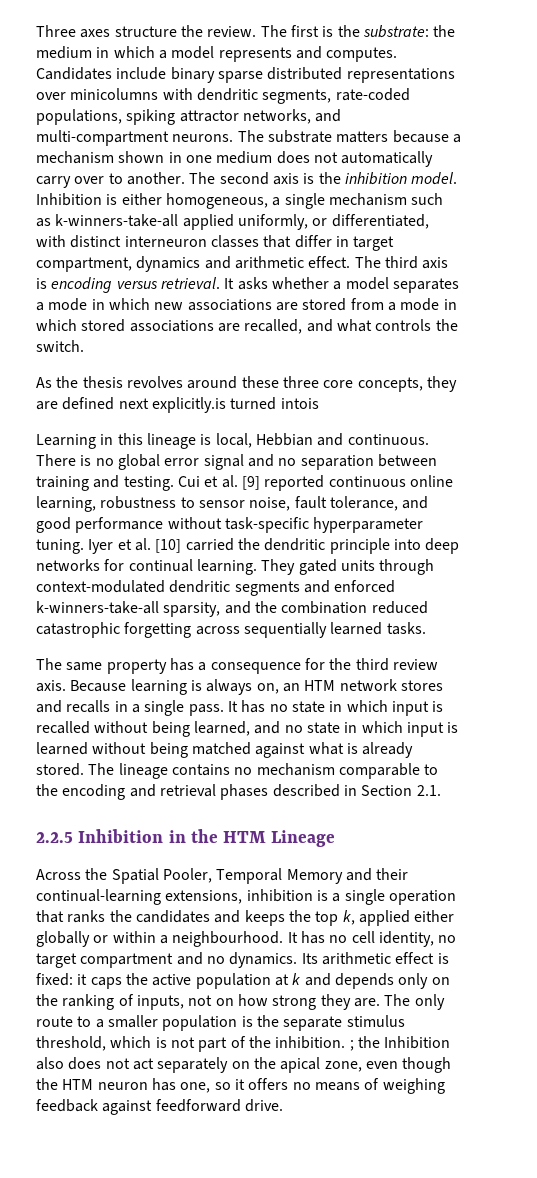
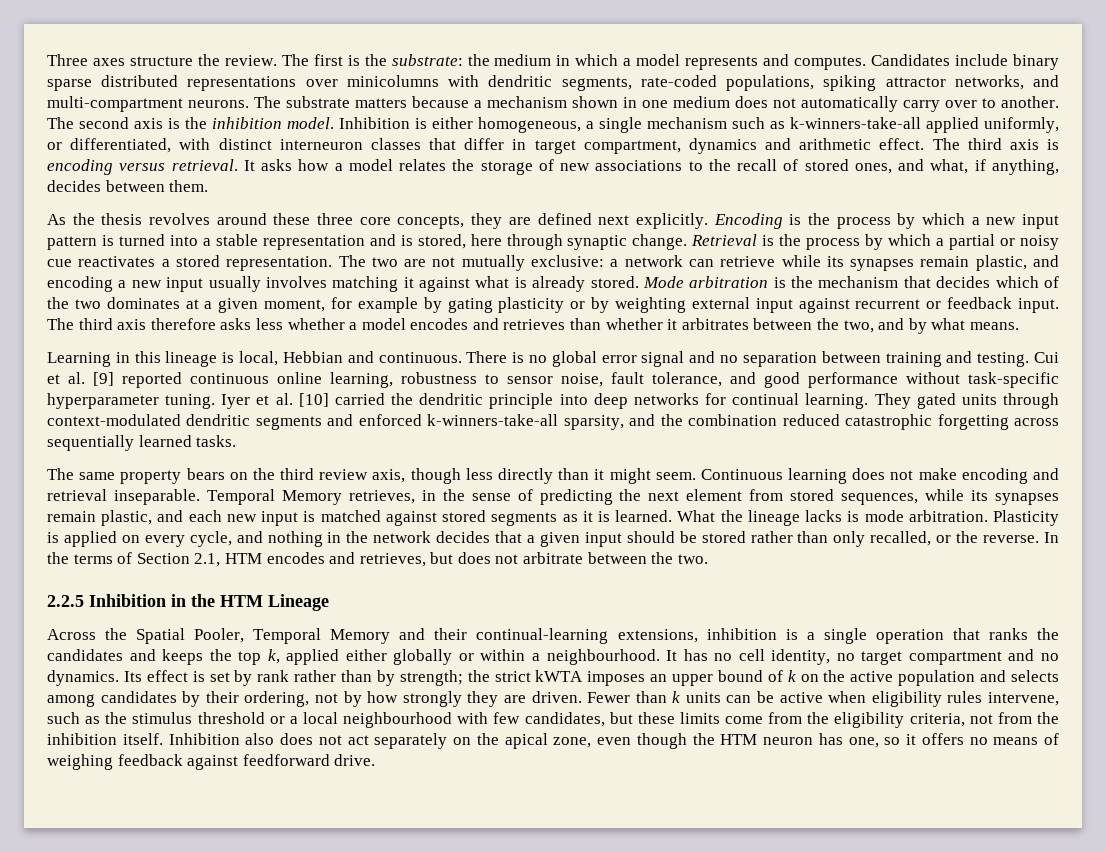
- It asks whether a model separates a mode in which new associations are stored from a mode in which stored associations are recalled, and what controls the switch.
+ It asks how a model relates the storage of new associations to the recall of stored ones, and what, if anything, decides between them.
- As the thesis revolves around these three core concepts, they are defined next explicitly.is turned intois
+ As the thesis revolves around these three core concepts, they are defined next explicitly. Encoding is the process by which a new input pattern is turned into a stable representation and is stored, here through synaptic change. Retrieval is the process by which a partial or noisy cue reactivates a stored representation. The two are not mutually exclusive: a network can retrieve while its synapses remain plastic, and encoding a new input usually involves matching it against what is already stored. Mode arbitration is the mechanism that decides which of the two dominates at a given moment, for example by gating plasticity or by weighting external input against recurrent or feedback input. The third axis therefore asks less whether a model encodes and retrieves than whether it arbitrates between the two, and by what means.
- The same property has a consequence for the third review axis. Because learning is always on, an HTM network stores and recalls in a single pass. It has no state in which input is recalled without being learned, and no state in which input is learned without being matched against what is already stored. The lineage contains no mechanism comparable to the encoding and retrieval phases described in Section 2.1.
+ The same property bears on the third review axis, though less directly than it might seem. Continuous learning does not make encoding and retrieval inseparable. Temporal Memory retrieves, in the sense of predicting the next element from stored sequences, while its synapses remain plastic, and each new input is matched against stored segments as it is learned. What the lineage lacks is mode arbitration. Plasticity is applied on every cycle, and nothing in the network decides that a given input should be stored rather than only recalled, or the reverse. In the terms of Section 2.1, HTM encodes and retrieves, but does not arbitrate between the two.
- Its arithmetic effect is fixed: it caps the active population at k and depends only on the ranking of inputs, not on how strong they are. The only route to a smaller population is the separate stimulus threshold, which is not part of the inhibition. ; the Inhibition also does not act separately on the apical zone, even though the HTM neuron has one, so it offers no means of weighing feedback against feedforward drive.
+ Its effect is set by rank rather than by strength; the strict kWTA imposes an upper bound of k on the active population and selects among candidates by their ordering, not by how strongly they are driven. Fewer than k units can be active when eligibility rules intervene, such as the stimulus threshold or a local neighbourhood with few candidates, but these limits come from the eligibility criteria, not from the inhibition itself. Inhibition also does not act separately on the apical zone, even though the HTM neuron has one, so it offers no means of weighing feedback against feedforward drive.

